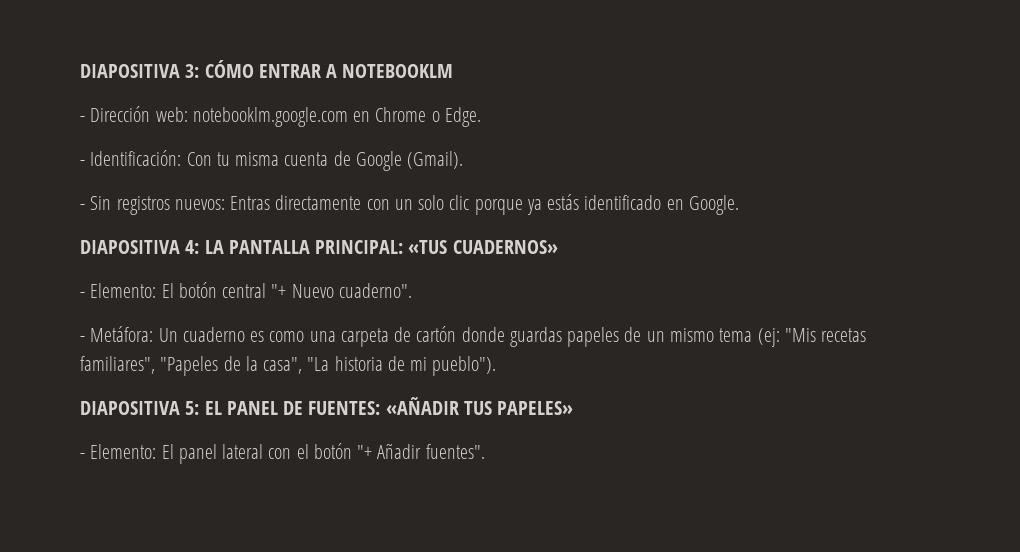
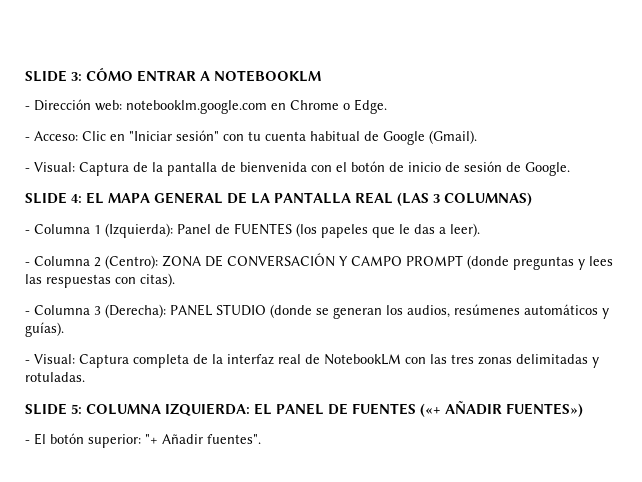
- DIAPOSITIVA 3: CÓMO ENTRAR A NOTEBOOKLM
+ SLIDE 3: CÓMO ENTRAR A NOTEBOOKLM
- - Identificación: Con tu misma cuenta de Google (Gmail).
- - Sin registros nuevos: Entras directamente con un solo clic porque ya estás identificado en Google.
- DIAPOSITIVA 4: LA PANTALLA PRINCIPAL: «TUS CUADERNOS»
- - Elemento: El botón central "+ Nuevo cuaderno".
- - Metáfora: Un cuaderno es como una carpeta de cartón donde guardas papeles de un mismo tema (ej: "Mis recetas familiares", "Papeles de la casa", "La historia de mi pueblo").
- DIAPOSITIVA 5: EL PANEL DE FUENTES: «AÑADIR TUS PAPELES»
- - Elemento: El panel lateral con el botón "+ Añadir fuentes".
+ - Acceso: Clic en "Iniciar sesión" con tu cuenta habitual de Google (Gmail).
+ - Visual: Captura de la pantalla de bienvenida con el botón de inicio de sesión de Google.
+ SLIDE 4: EL MAPA GENERAL DE LA PANTALLA REAL (LAS 3 COLUMNAS)
+ - Columna 1 (Izquierda): Panel de FUENTES (los papeles que le das a leer).
+ - Columna 2 (Centro): ZONA DE CONVERSACIÓN Y CAMPO PROMPT (donde preguntas y lees las respuestas con citas).
+ - Columna 3 (Derecha): PANEL STUDIO (donde se generan los audios, resúmenes automáticos y guías).
+ - Visual: Captura completa de la interfaz real de NotebookLM con las tres zonas delimitadas y rotuladas.
+ SLIDE 5: COLUMNA IZQUIERDA: EL PANEL DE FUENTES («+ AÑADIR FUENTES»)
+ - El botón superior: "+ Añadir fuentes".

